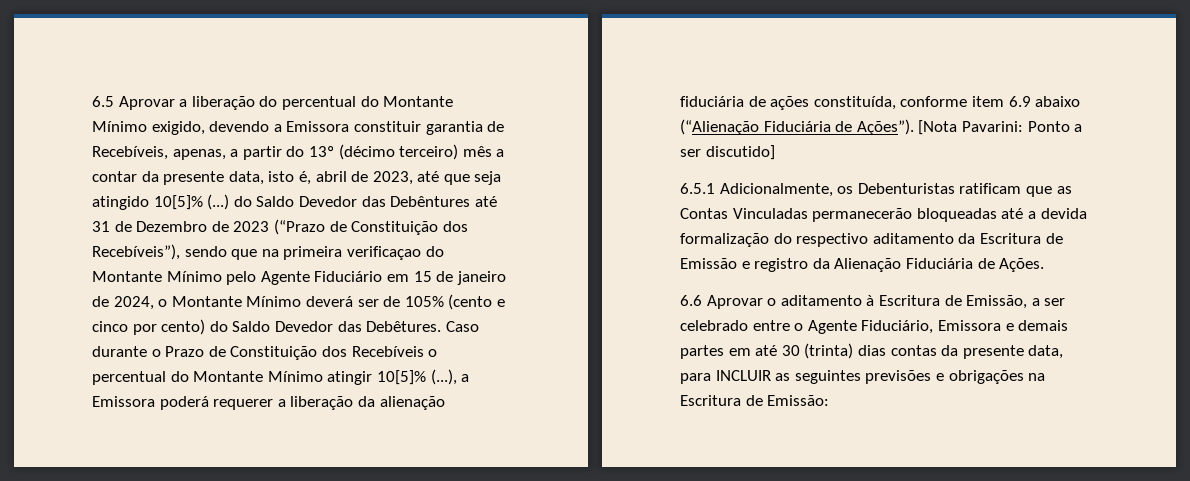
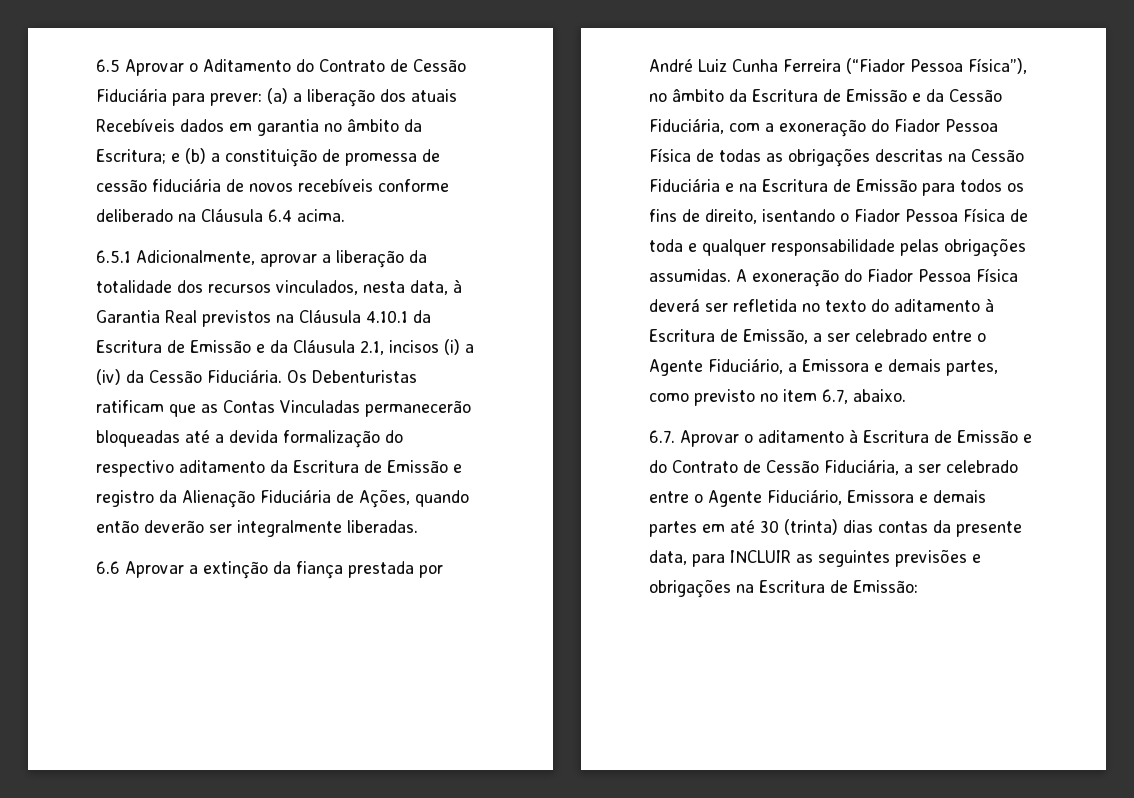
- 6.5 Aprovar a liberação do percentual do Montante Mínimo exigido, devendo a Emissora constituir garantia de Recebíveis, apenas, a partir do 13º (décimo terceiro) mês a contar da presente data, isto é, abril de 2023, até que seja atingido 10[5]% (...) do Saldo Devedor das Debêntures até 31 de Dezembro de 2023 (“Prazo de Constituição dos Recebíveis”), sendo que na primeira verificaçao do Montante Mínimo pelo Agente Fiduciário em 15 de janeiro de 2024, o Montante Mínimo deverá ser de 105% (cento e cinco por cento) do Saldo Devedor das Debêtures. Caso durante o Prazo de Constituição dos Recebíveis o percentual do Montante Mínimo atingir 10[5]% (...), a Emissora poderá requerer a liberação da alienação fiduciária de ações constituída, conforme item 6.9 abaixo (“Alienação Fiduciária de Ações”). [Nota Pavarini: Ponto a ser discutido]
- 6.5.1 Adicionalmente, os Debenturistas ratificam que as Contas Vinculadas permanecerão bloqueadas até a devida formalização do respectivo aditamento da Escritura de Emissão e registro da Alienação Fiduciária de Ações.
- 6.6 Aprovar o aditamento à Escritura de Emissão, a ser celebrado entre o Agente Fiduciário, Emissora e demais partes em até 30 (trinta) dias contas da presente data, para INCLUIR as seguintes previsões e obrigações na Escritura de Emissão:
+ 6.5 Aprovar o Aditamento do Contrato de Cessão Fiduciária para prever: (a) a liberação dos atuais Recebíveis dados em garantia no âmbito da Escritura; e (b) a constituição de promessa de cessão fiduciária de novos recebíveis conforme deliberado na Cláusula 6.4 acima.
+ 6.5.1 Adicionalmente, aprovar a liberação da totalidade dos recursos vinculados, nesta data, à Garantia Real previstos na Cláusula 4.10.1 da Escritura de Emissão e da Cláusula 2.1, incisos (i) a (iv) da Cessão Fiduciária. Os Debenturistas ratificam que as Contas Vinculadas permanecerão bloqueadas até a devida formalização do respectivo aditamento da Escritura de Emissão e registro da Alienação Fiduciária de Ações, quando então deverão ser integralmente liberadas.
+ 6.6 Aprovar a extinção da fiança prestada por André Luiz Cunha Ferreira (“Fiador Pessoa Física”), no âmbito da Escritura de Emissão e da Cessão Fiduciária, com a exoneração do Fiador Pessoa Física de todas as obrigações descritas na Cessão Fiduciária e na Escritura de Emissão para todos os fins de direito, isentando o Fiador Pessoa Física de toda e qualquer responsabilidade pelas obrigações assumidas. A exoneração do Fiador Pessoa Física deverá ser refletida no texto do aditamento à Escritura de Emissão, a ser celebrado entre o Agente Fiduciário, a Emissora e demais partes, como previsto no item 6.7, abaixo.
+ 6.7. Aprovar o aditamento à Escritura de Emissão e do Contrato de Cessão Fiduciária, a ser celebrado entre o Agente Fiduciário, Emissora e demais partes em até 30 (trinta) dias contas da presente data, para INCLUIR as seguintes previsões e obrigações na Escritura de Emissão:

